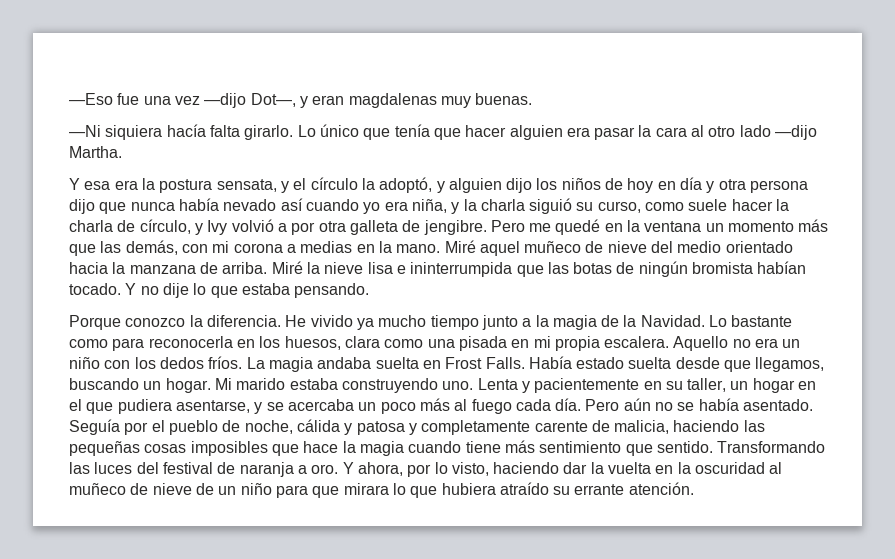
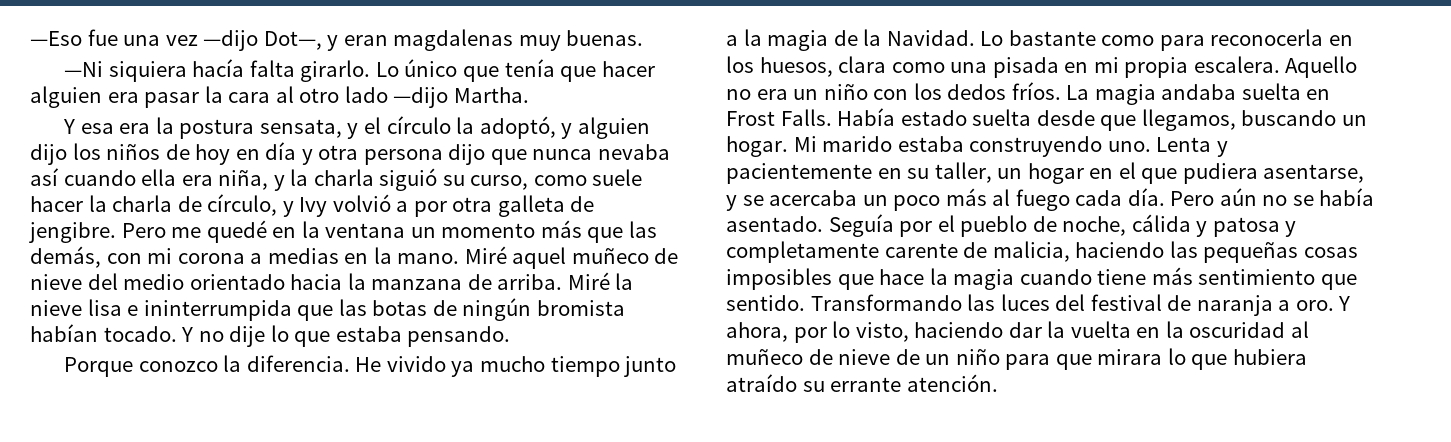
- Y esa era la postura sensata, y el círculo la adoptó, y alguien dijo los niños de hoy en día y otra persona dijo que nunca había nevado así cuando yo era niña, y la charla siguió su curso, como suele hacer la charla de círculo, y Ivy volvió a por otra galleta de jengibre.
+ Y esa era la postura sensata, y el círculo la adoptó, y alguien dijo los niños de hoy en día y otra persona dijo que nunca nevaba así cuando ella era niña, y la charla siguió su curso, como suele hacer la charla de círculo, y Ivy volvió a por otra galleta de jengibre.

